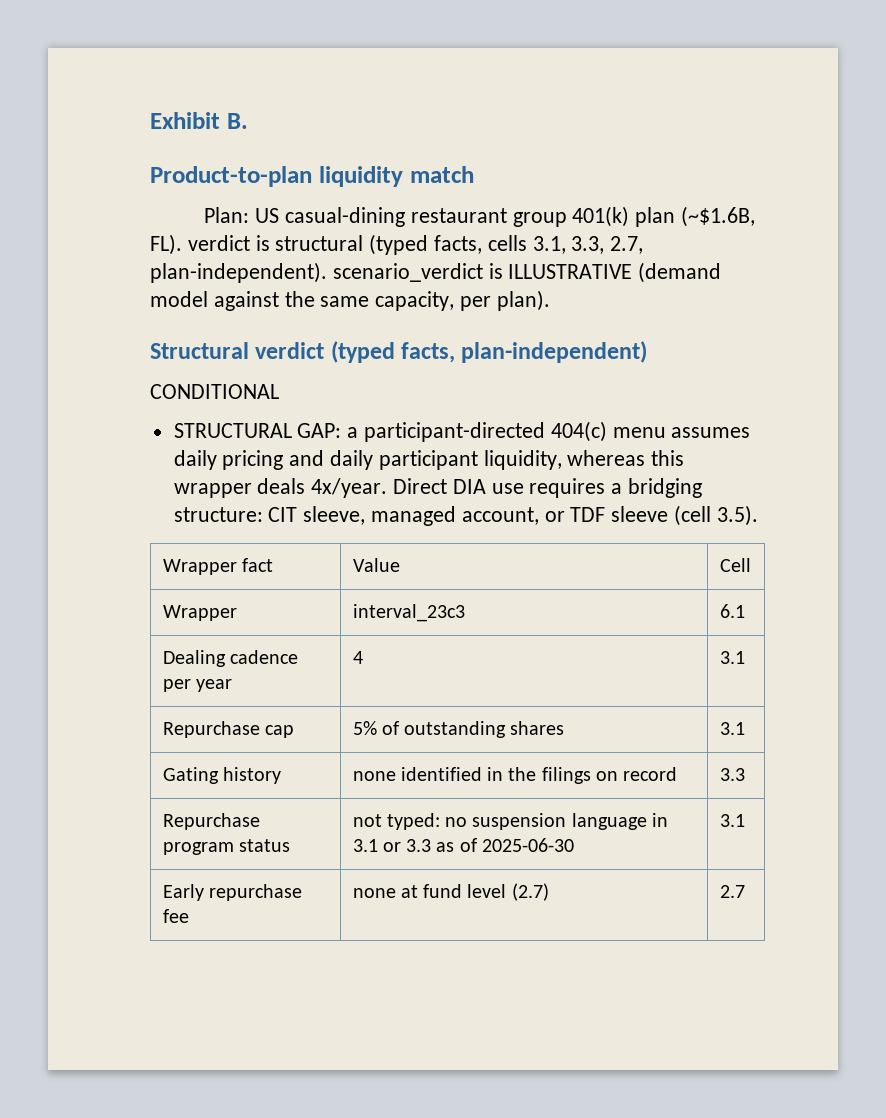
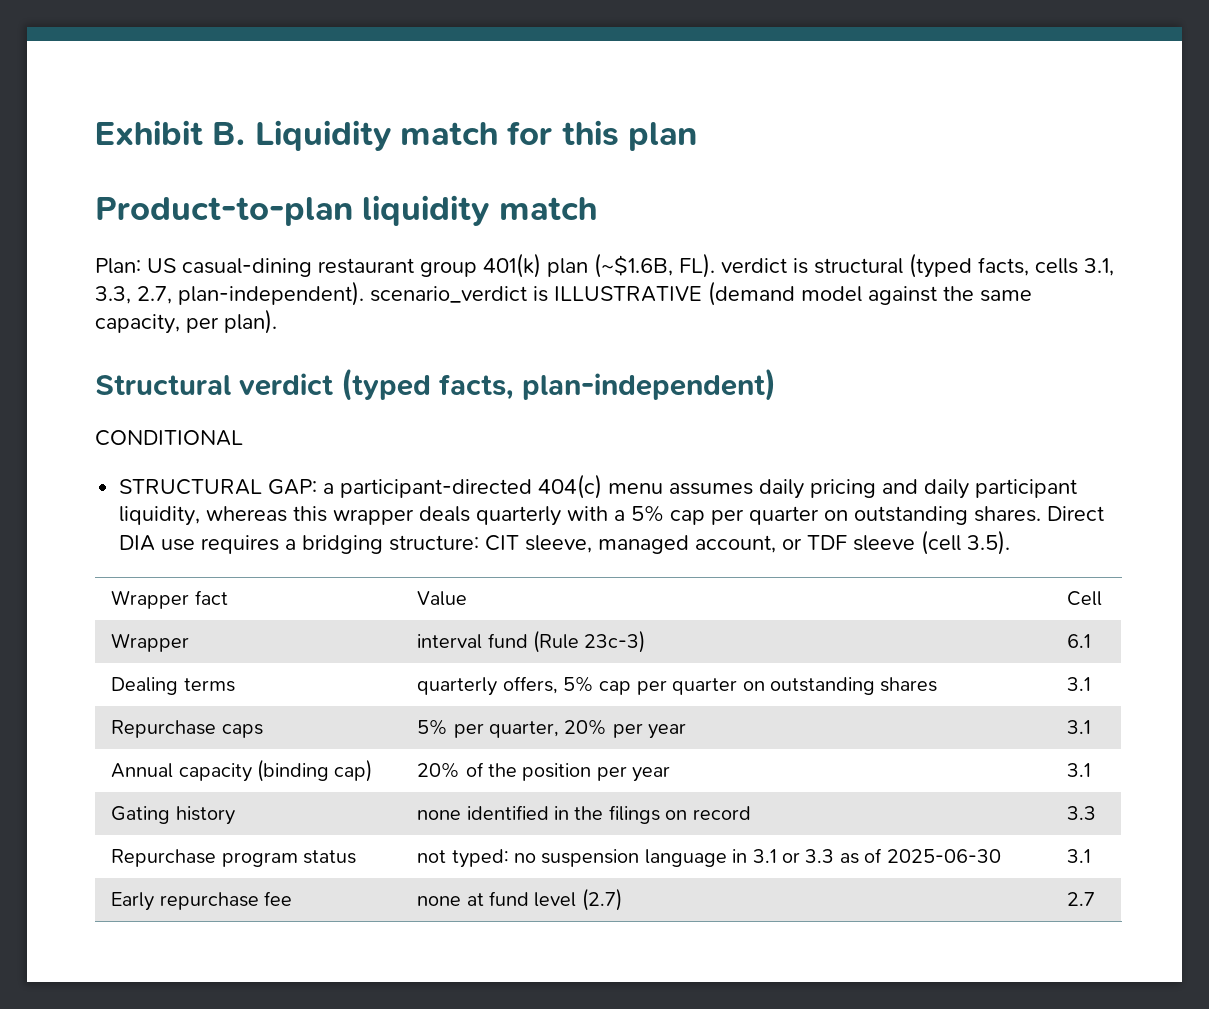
- Exhibit B.
+ Exhibit B. Liquidity match for this plan
- STRUCTURAL GAP: a participant-directed 404(c) menu assumes daily pricing and daily participant liquidity, whereas this wrapper deals 4x/year.
+ STRUCTURAL GAP: a participant-directed 404(c) menu assumes daily pricing and daily participant liquidity, whereas this wrapper deals quarterly with a 5% cap per quarter on outstanding shares.
- Wrapper | interval_23c3 | 6.1
- Dealing cadence per year | 4 | 3.1
+ Wrapper | interval fund (Rule 23c-3) | 6.1
+ Dealing terms | quarterly offers, 5% cap per quarter on outstanding shares | 3.1
- Repurchase cap | 5% of outstanding shares | 3.1
+ Repurchase caps | 5% per quarter, 20% per year | 3.1
+ Annual capacity (binding cap) | 20% of the position per year | 3.1

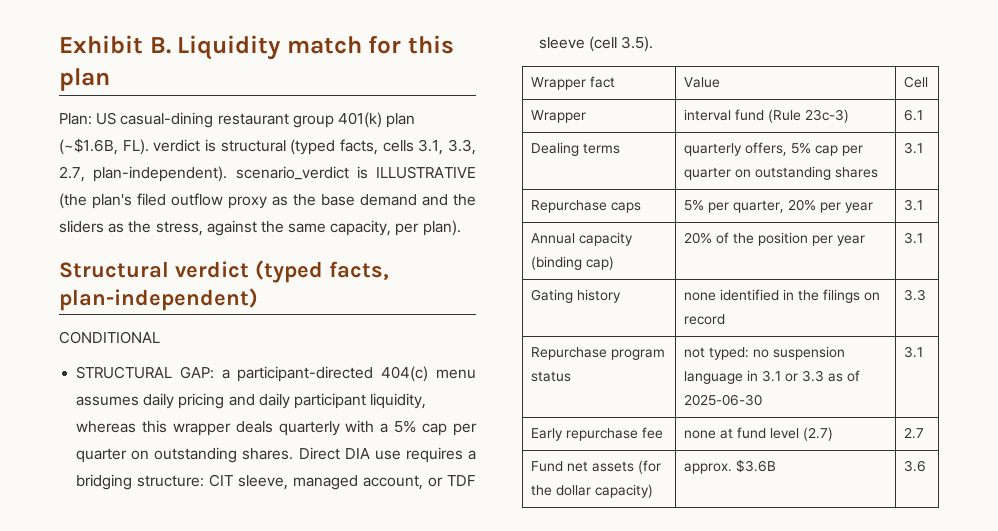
- Product-to-plan liquidity match
- Plan: US casual-dining restaurant group 401(k) plan (~$1.6B, FL). verdict is structural (typed facts, cells 3.1, 3.3, 2.7, plan-independent). scenario_verdict is ILLUSTRATIVE (demand model against the same capacity, per plan).
+ Plan: US casual-dining restaurant group 401(k) plan (~$1.6B, FL). verdict is structural (typed facts, cells 3.1, 3.3, 2.7, plan-independent). scenario_verdict is ILLUSTRATIVE (the plan's filed outflow proxy as the base demand and the sliders as the stress, against the same capacity, per plan).
+ Fund net assets (for the dollar capacity) | approx. $3.6B | 3.6

